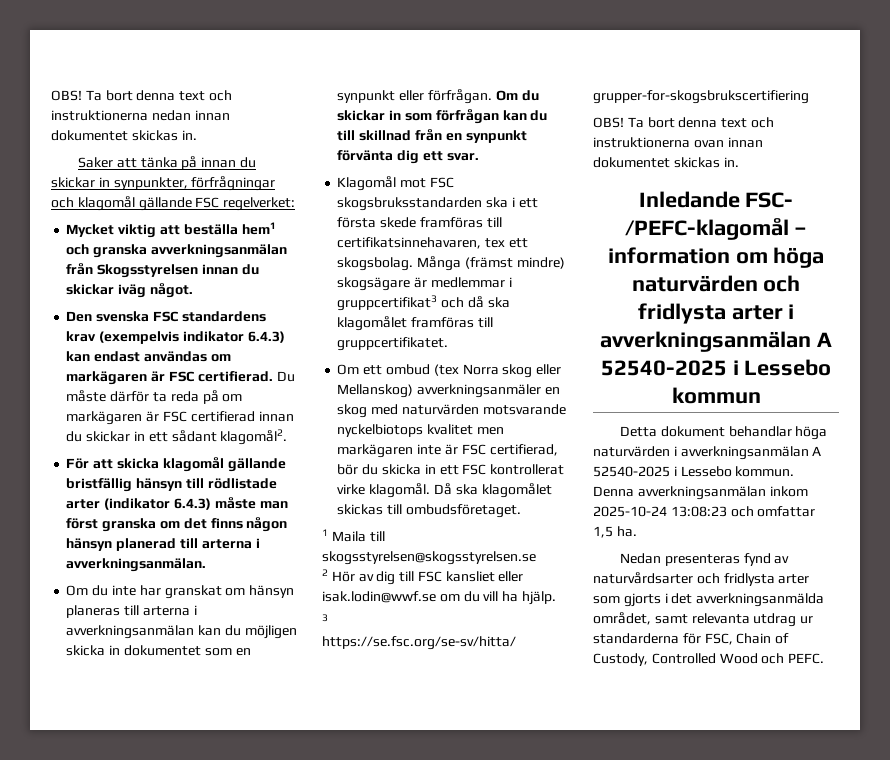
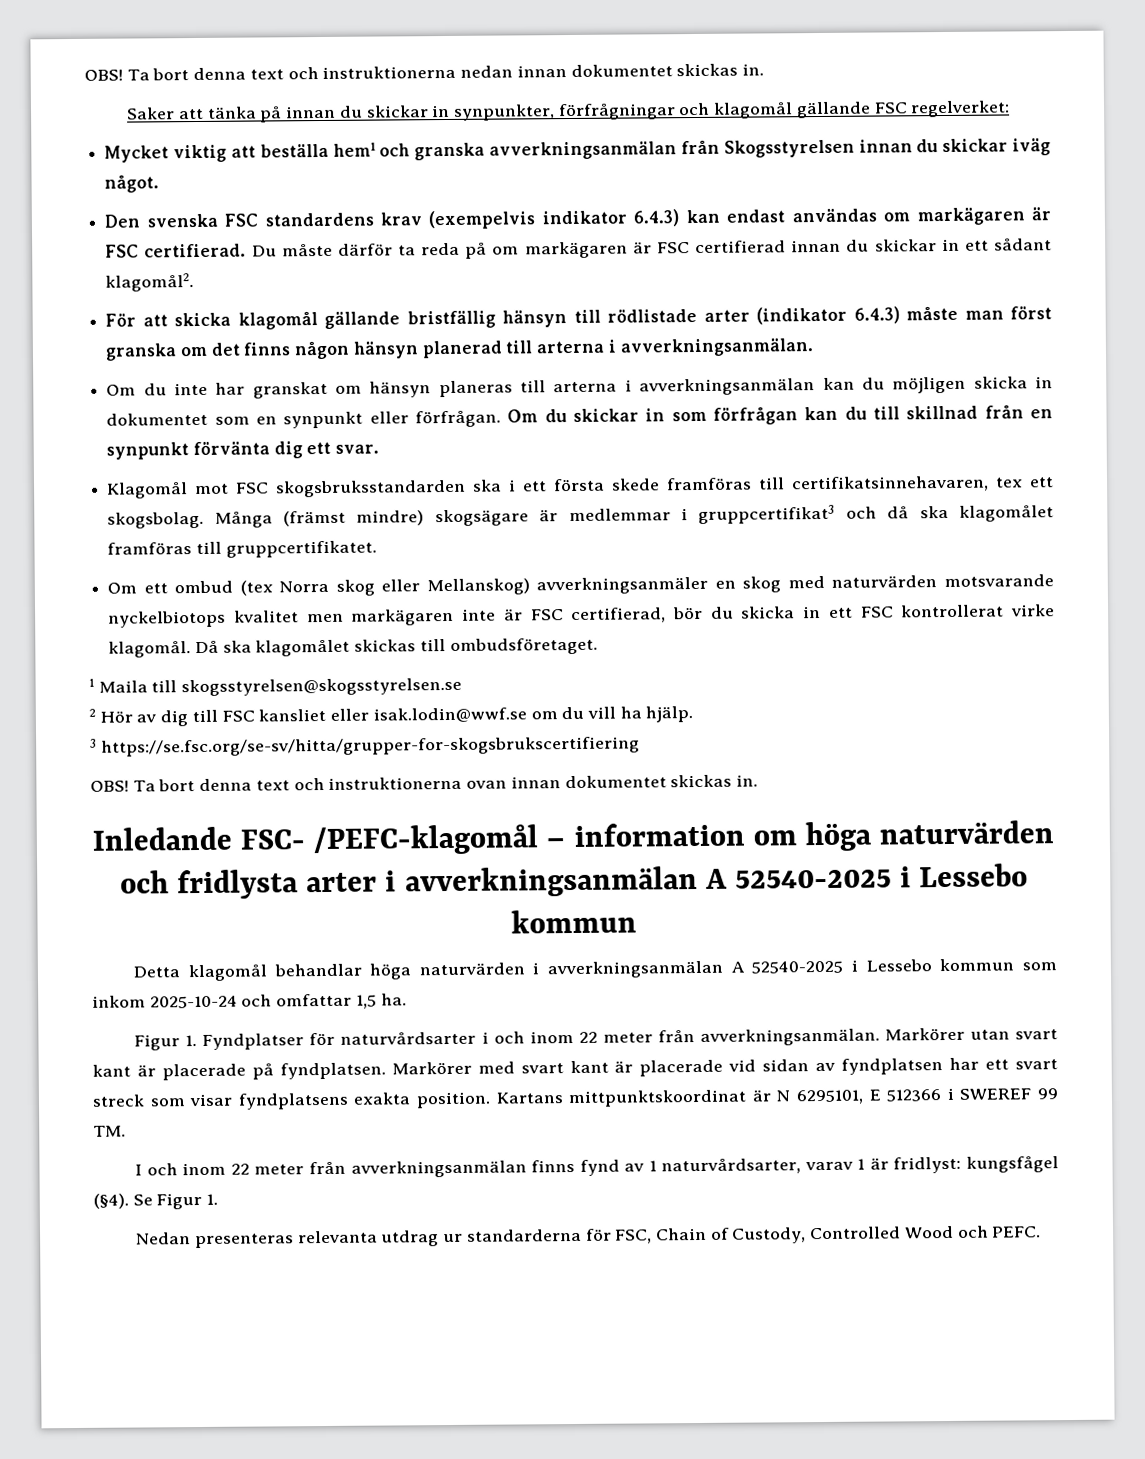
- Detta dokument behandlar höga naturvärden i avverkningsanmälan A 52540-2025 i Lessebo kommun. Denna avverkningsanmälan inkom 2025-10-24 13:08:23 och omfattar 1,5 ha.
+ Detta klagomål behandlar höga naturvärden i avverkningsanmälan A 52540-2025 i Lessebo kommun som inkom 2025-10-24 och omfattar 1,5 ha.
- Nedan presenteras fynd av naturvårdsarter och fridlysta arter som gjorts i det avverkningsanmälda området, samt relevanta utdrag ur standarderna för FSC, Chain of Custody, Controlled Wood och PEFC.
+ Figur 1. Fyndplatser för naturvårdsarter i och inom 22 meter från avverkningsanmälan. Markörer utan svart kant är placerade på fyndplatsen. Markörer med svart kant är placerade vid sidan av fyndplatsen har ett svart streck som visar fyndplatsens exakta position. Kartans mittpunktskoordinat är N 6295101, E 512366 i SWEREF 99 TM.
+ I och inom 22 meter från avverkningsanmälan finns fynd av 1 naturvårdsarter, varav 1 är fridlyst: kungsfågel (§4). Se Figur 1.
+ Nedan presenteras relevanta utdrag ur standarderna för FSC, Chain of Custody, Controlled Wood och PEFC.

